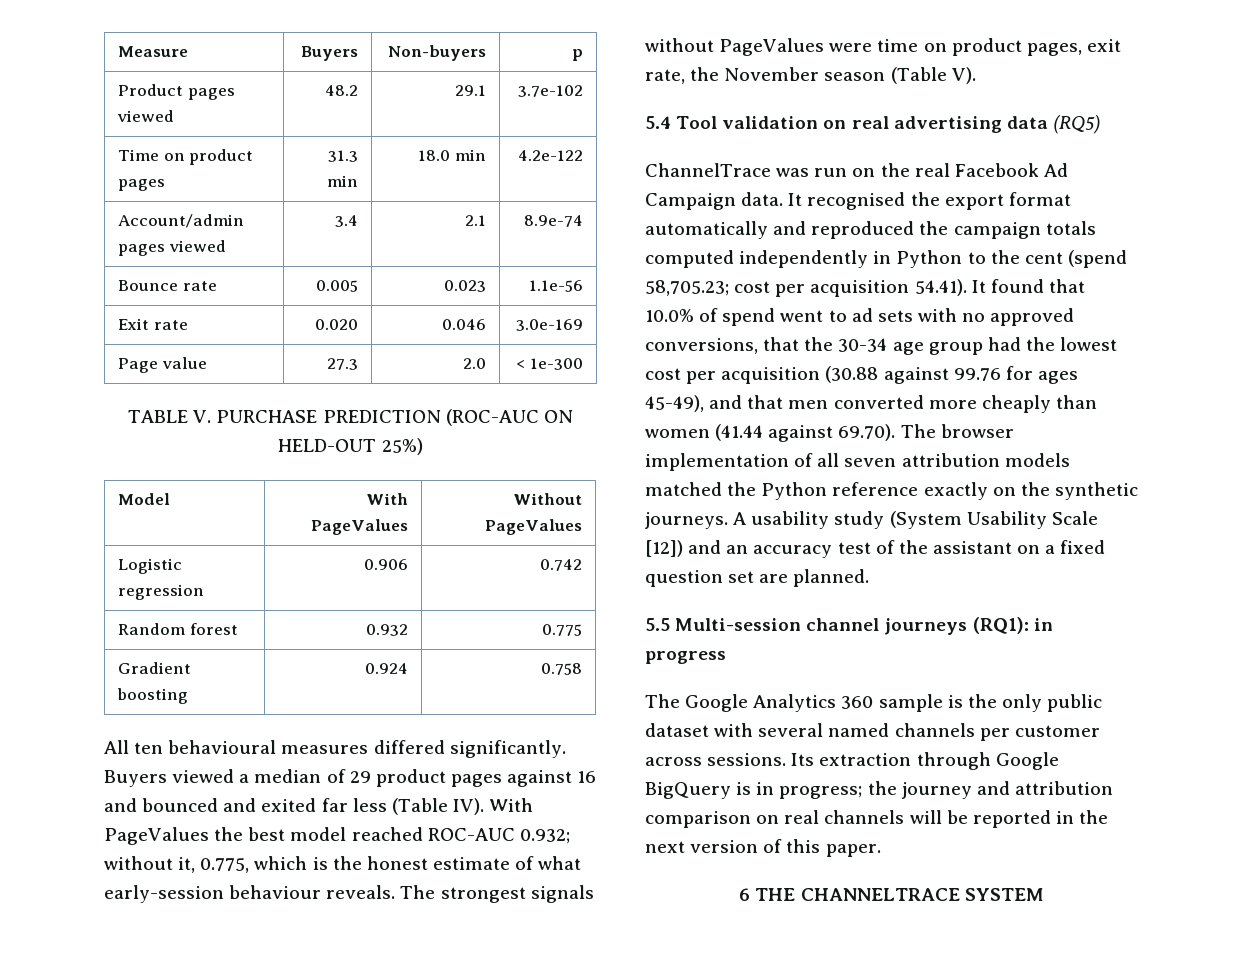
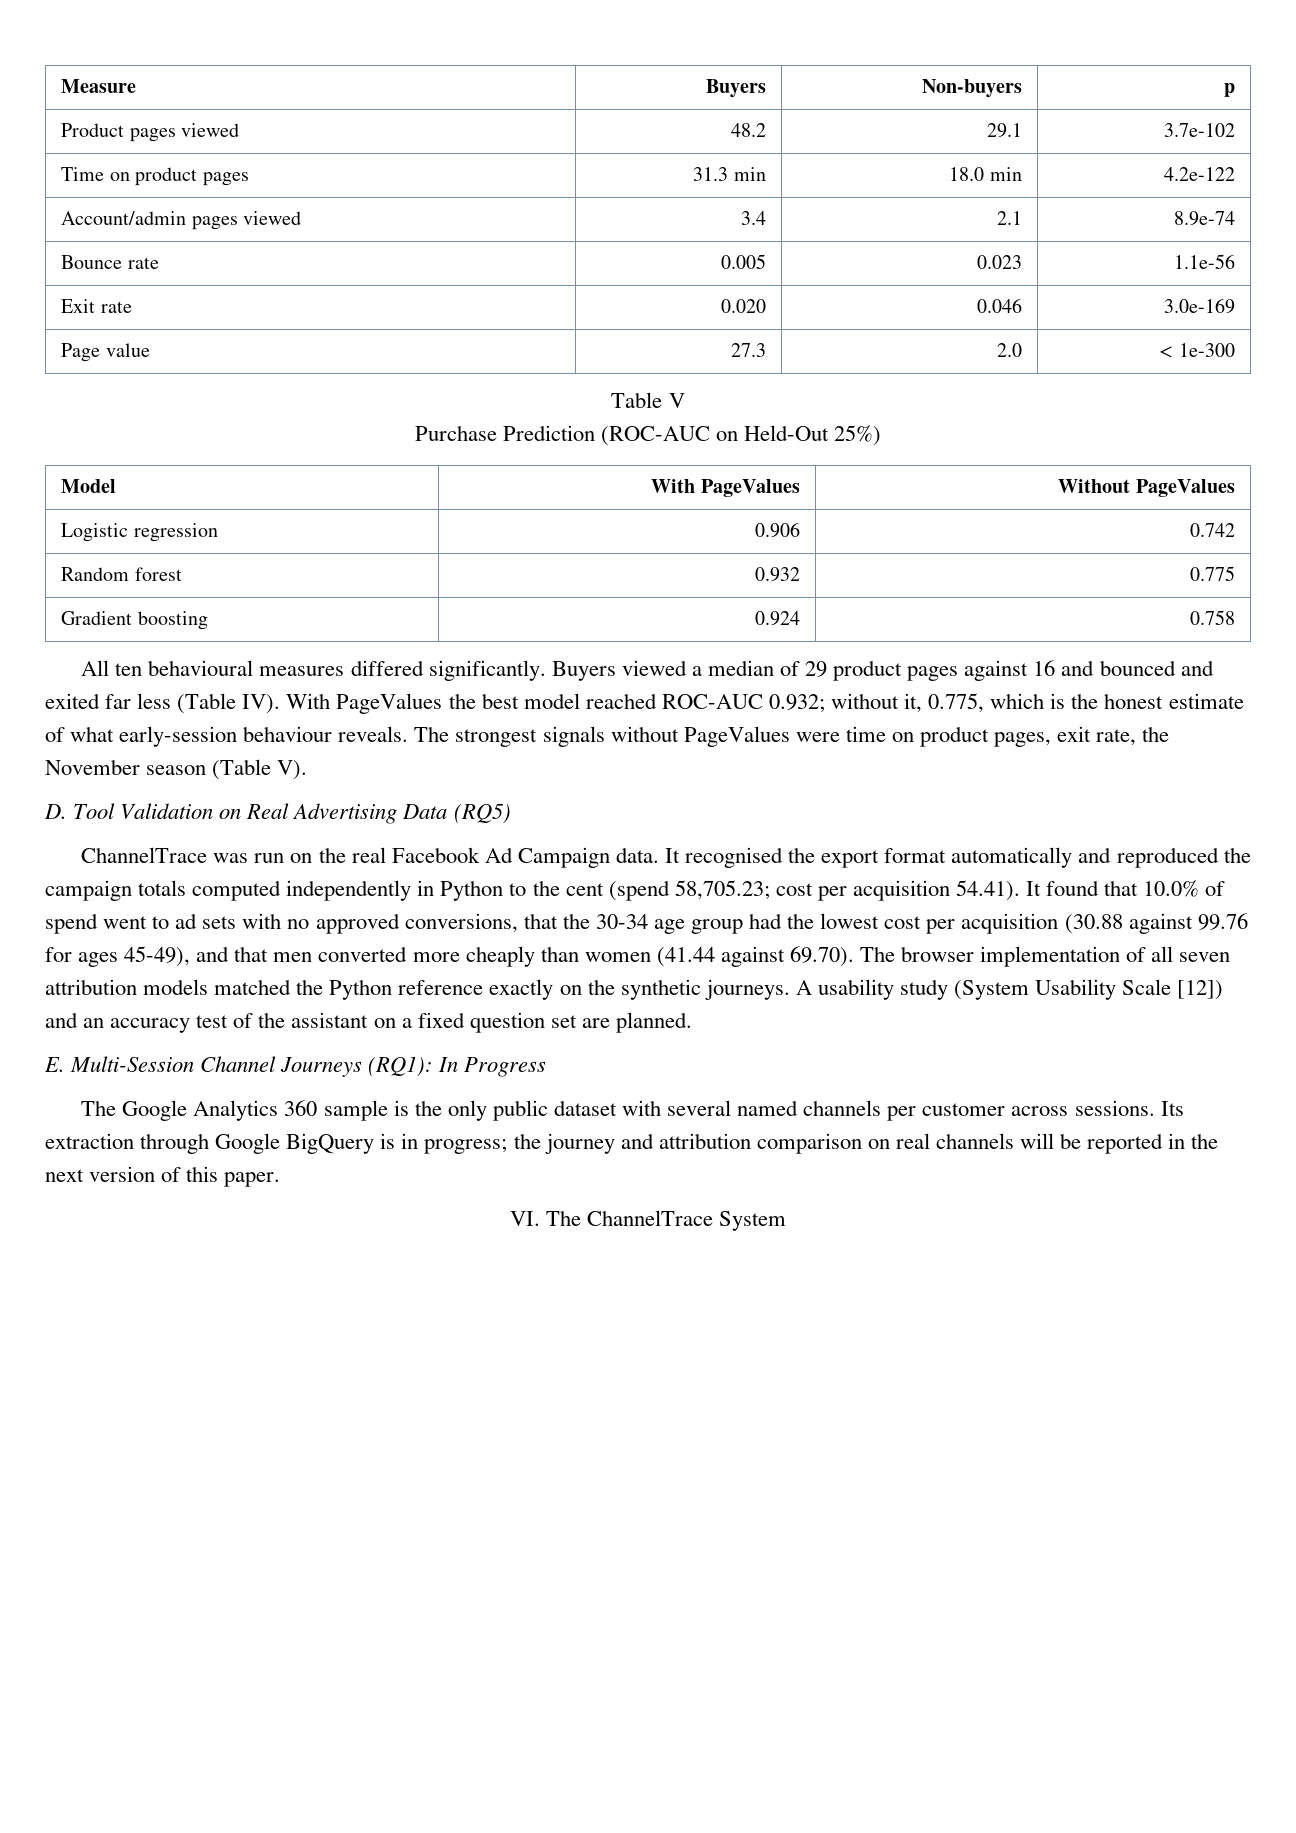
- TABLE V. PURCHASE PREDICTION (ROC-AUC ON HELD-OUT 25%)
+ Table V
+ Purchase Prediction (ROC-AUC on Held-Out 25%)
- 5.4 Tool validation on real advertising data (RQ5)
+ D. Tool Validation on Real Advertising Data (RQ5)
- 5.5 Multi-session channel journeys (RQ1): in progress
+ E. Multi-Session Channel Journeys (RQ1): In Progress
- 6 THE CHANNELTRACE SYSTEM
+ VI. The ChannelTrace System

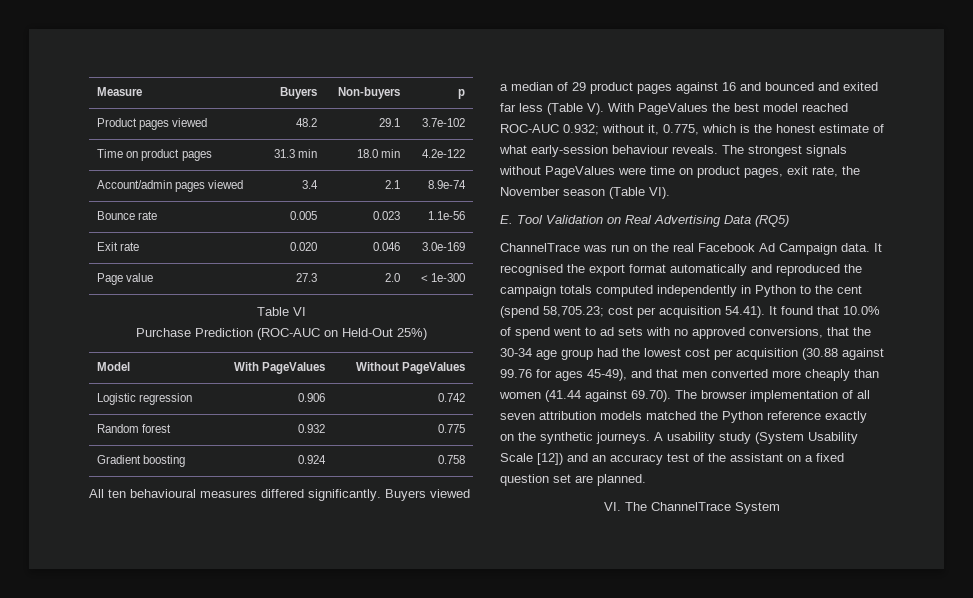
- Table V
+ Table VI
- Buyers viewed a median of 29 product pages against 16 and bounced and exited far less (Table IV). With PageValues the best model reached ROC-AUC 0.932; without it, 0.775, which is the honest estimate of what early-session behaviour reveals.
+ Buyers viewed a median of 29 product pages against 16 and bounced and exited far less (Table V). With PageValues the best model reached ROC-AUC 0.932; without it, 0.775, which is the honest estimate of what early-session behaviour reveals.
- The strongest signals without PageValues were time on product pages, exit rate, the November season (Table V).
- D. Tool Validation on Real Advertising Data (RQ5)
+ The strongest signals without PageValues were time on product pages, exit rate, the November season (Table VI).
+ E. Tool Validation on Real Advertising Data (RQ5)
- E. Multi-Session Channel Journeys (RQ1): In Progress
- The Google Analytics 360 sample is the only public dataset with several named channels per customer across sessions. Its extraction through Google BigQuery is in progress; the journey and attribution comparison on real channels will be reported in the next version of this paper.

